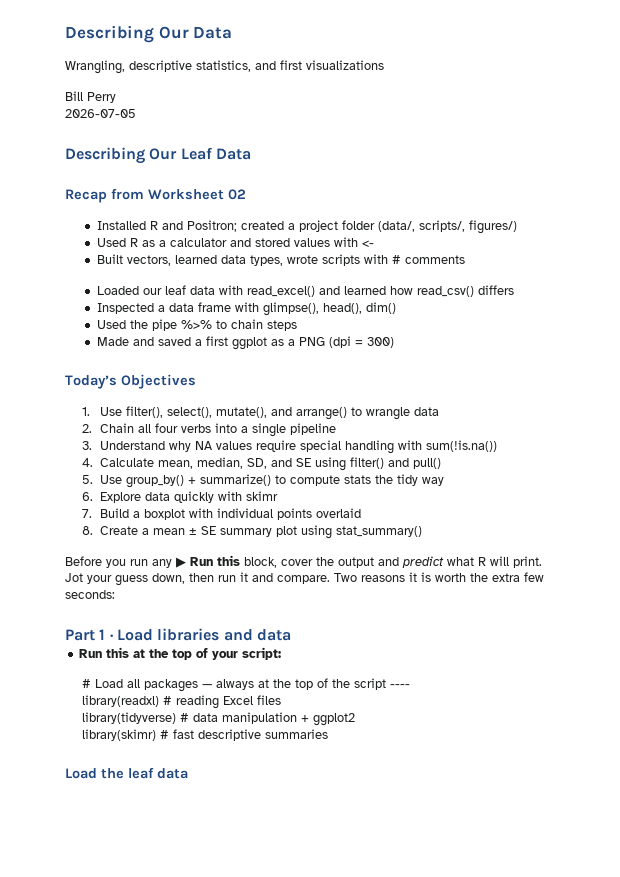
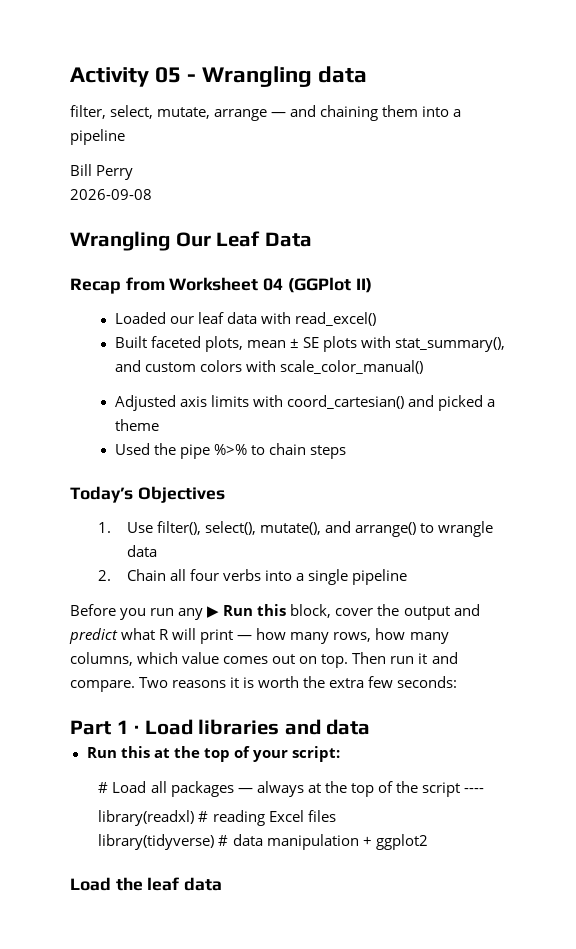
- Describing Our Data
- Wrangling, descriptive statistics, and first visualizations
+ Activity 05 - Wrangling data
+ filter, select, mutate, arrange — and chaining them into a pipeline
- 2026-07-05
- Describing Our Leaf Data
+ 2026-09-08
+ Wrangling Our Leaf Data
- Recap from Worksheet 02
- Installed R and Positron; created a project folder (data/, scripts/, figures/)
- Used R as a calculator and stored values with <-
- Built vectors, learned data types, wrote scripts with # comments
+ Recap from Worksheet 04 (GGPlot II)
- Loaded our leaf data with read_excel() and learned how read_csv() differs
- Inspected a data frame with glimpse(), head(), dim()
+ Loaded our leaf data with read_excel()
+ Built faceted plots, mean ± SE plots with stat_summary(), and custom colors with scale_color_manual()
+ Adjusted axis limits with coord_cartesian() and picked a theme
- Made and saved a first ggplot as a PNG (dpi = 300)
- 3. Understand why NA values require special handling with sum(!is.na())
- 4. Calculate mean, median, SD, and SE using filter() and pull()
- 5. Use group_by() + summarize() to compute stats the tidy way
- 6. Explore data quickly with skimr
- 7. Build a boxplot with individual points overlaid
- 8. Create a mean ± SE summary plot using stat_summary()
- Before you run any ▶ Run this block, cover the output and predict what R will print. Jot your guess down, then run it and compare.
+ Before you run any ▶ Run this block, cover the output and predict what R will print — how many rows, how many columns, which value comes out on top. Then run it and compare.
- library(skimr) # fast descriptive summaries

